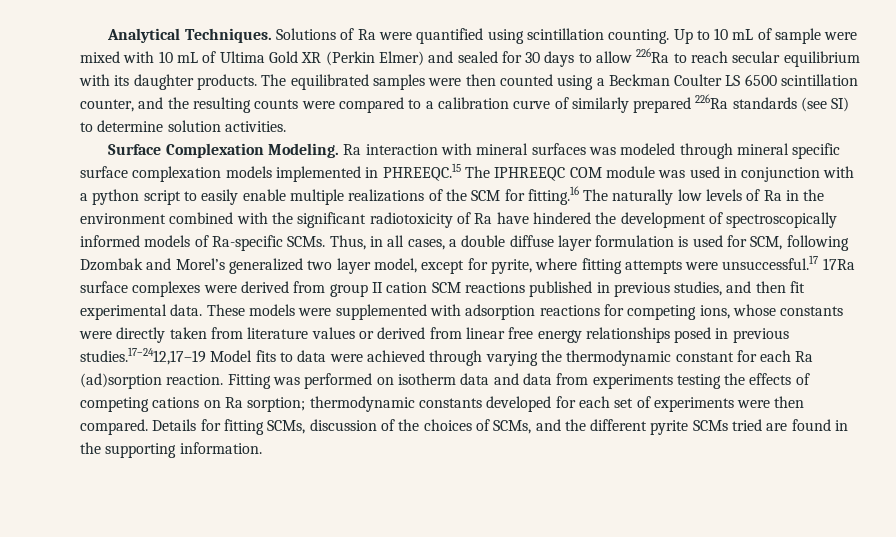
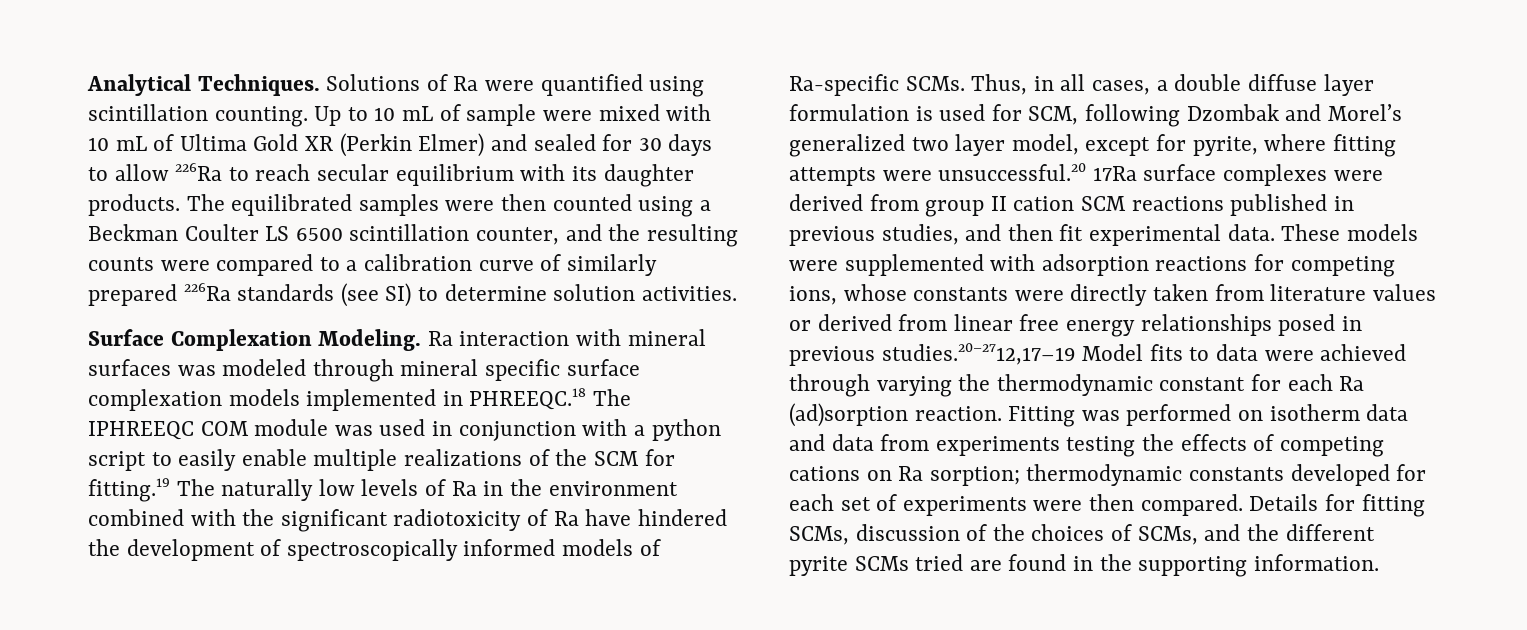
- Ra interaction with mineral surfaces was modeled through mineral specific surface complexation models implemented in PHREEQC.15 The IPHREEQC COM module was used in conjunction with a python script to easily enable multiple realizations of the SCM for fitting.16 The naturally low levels of Ra in the environment combined with the significant radiotoxicity of Ra have hindered the development of spectroscopically informed models of Ra-specific SCMs.
+ Ra interaction with mineral surfaces was modeled through mineral specific surface complexation models implemented in PHREEQC.18 The IPHREEQC COM module was used in conjunction with a python script to easily enable multiple realizations of the SCM for fitting.19 The naturally low levels of Ra in the environment combined with the significant radiotoxicity of Ra have hindered the development of spectroscopically informed models of Ra-specific SCMs.
- Thus, in all cases, a double diffuse layer formulation is used for SCM, following Dzombak and Morel’s generalized two layer model, except for pyrite, where fitting attempts were unsuccessful.17 17Ra surface complexes were derived from group II cation SCM reactions published in previous studies, and then fit experimental data.
+ Thus, in all cases, a double diffuse layer formulation is used for SCM, following Dzombak and Morel’s generalized two layer model, except for pyrite, where fitting attempts were unsuccessful.20 17Ra surface complexes were derived from group II cation SCM reactions published in previous studies, and then fit experimental data.
- These models were supplemented with adsorption reactions for competing ions, whose constants were directly taken from literature values or derived from linear free energy relationships posed in previous studies.17–2412,17–19 Model fits to data were achieved through varying the thermodynamic constant for each Ra (ad)sorption reaction.
+ These models were supplemented with adsorption reactions for competing ions, whose constants were directly taken from literature values or derived from linear free energy relationships posed in previous studies.20–2712,17–19 Model fits to data were achieved through varying the thermodynamic constant for each Ra (ad)sorption reaction.

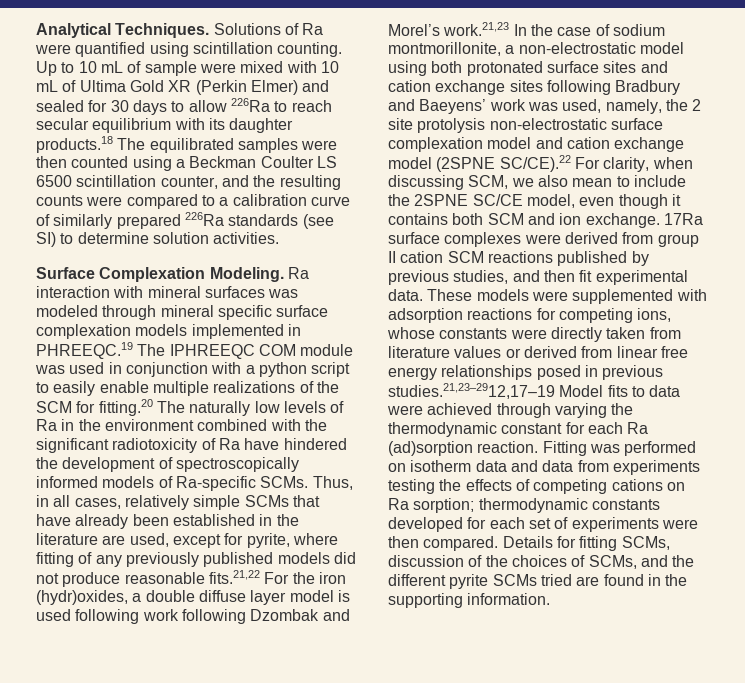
- Up to 10 mL of sample were mixed with 10 mL of Ultima Gold XR (Perkin Elmer) and sealed for 30 days to allow 226Ra to reach secular equilibrium with its daughter products. The equilibrated samples were then counted using a Beckman Coulter LS 6500 scintillation counter, and the resulting counts were compared to a calibration curve of similarly prepared 226Ra standards (see SI) to determine solution activities.
+ Up to 10 mL of sample were mixed with 10 mL of Ultima Gold XR (Perkin Elmer) and sealed for 30 days to allow 226Ra to reach secular equilibrium with its daughter products.18 The equilibrated samples were then counted using a Beckman Coulter LS 6500 scintillation counter, and the resulting counts were compared to a calibration curve of similarly prepared 226Ra standards (see SI) to determine solution activities.
- Ra interaction with mineral surfaces was modeled through mineral specific surface complexation models implemented in PHREEQC.18 The IPHREEQC COM module was used in conjunction with a python script to easily enable multiple realizations of the SCM for fitting.19 The naturally low levels of Ra in the environment combined with the significant radiotoxicity of Ra have hindered the development of spectroscopically informed models of Ra-specific SCMs.
+ Ra interaction with mineral surfaces was modeled through mineral specific surface complexation models implemented in PHREEQC.19 The IPHREEQC COM module was used in conjunction with a python script to easily enable multiple realizations of the SCM for fitting.20 The naturally low levels of Ra in the environment combined with the significant radiotoxicity of Ra have hindered the development of spectroscopically informed models of Ra-specific SCMs.
- Thus, in all cases, a double diffuse layer formulation is used for SCM, following Dzombak and Morel’s generalized two layer model, except for pyrite, where fitting attempts were unsuccessful.20 17Ra surface complexes were derived from group II cation SCM reactions published in previous studies, and then fit experimental data.
+ Thus, in all cases, relatively simple SCMs that have already been established in the literature are used, except for pyrite, where fitting of any previously published models did not produce reasonable fits.21,22 For the iron (hydr)oxides, a double diffuse layer model is used following work following Dzombak and Morel’s work.21,23 In the case of sodium montmorillonite, a non-electrostatic model using both protonated surface sites and cation exchange sites following Bradbury and Baeyens’ work was used, namely, the 2 site protolysis non-electrostatic surface complexation model and cation exchange model (2SPNE SC/CE).22 For clarity, when discussing SCM, we also mean to include the 2SPNE SC/CE model, even though it contains both SCM and ion exchange. 17Ra surface complexes were derived from group II cation SCM reactions published by previous studies, and then fit experimental data.
- These models were supplemented with adsorption reactions for competing ions, whose constants were directly taken from literature values or derived from linear free energy relationships posed in previous studies.20–2712,17–19 Model fits to data were achieved through varying the thermodynamic constant for each Ra (ad)sorption reaction.
+ These models were supplemented with adsorption reactions for competing ions, whose constants were directly taken from literature values or derived from linear free energy relationships posed in previous studies.21,23–2912,17–19 Model fits to data were achieved through varying the thermodynamic constant for each Ra (ad)sorption reaction.

